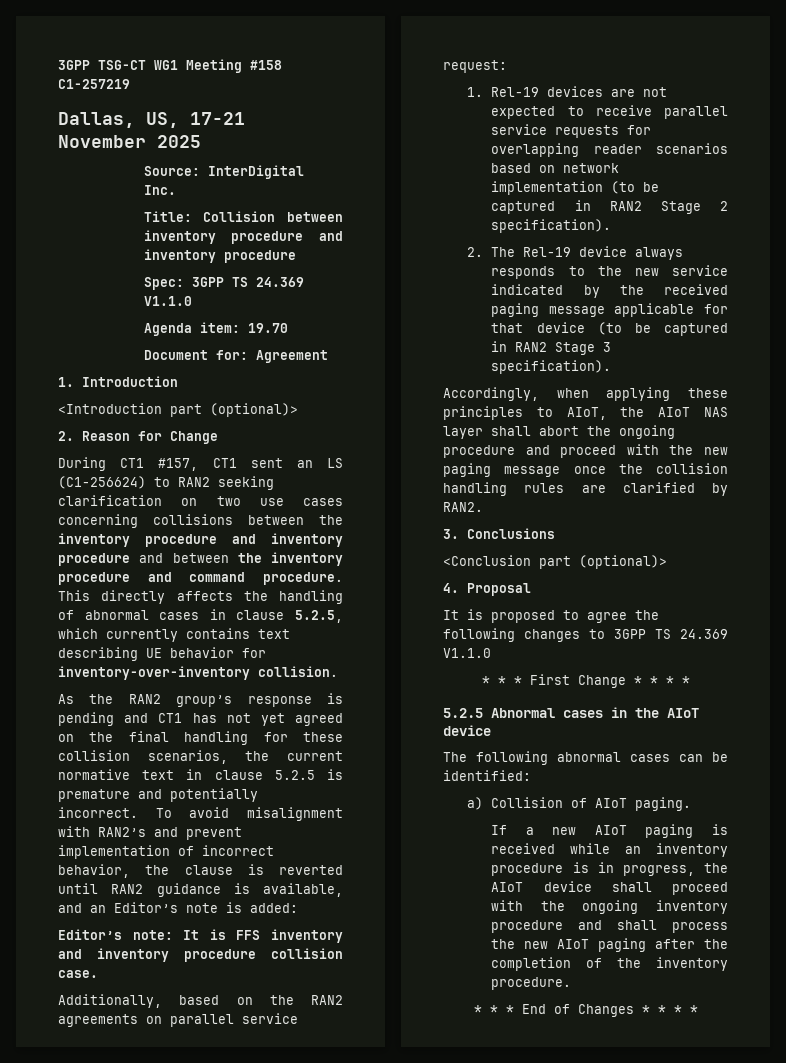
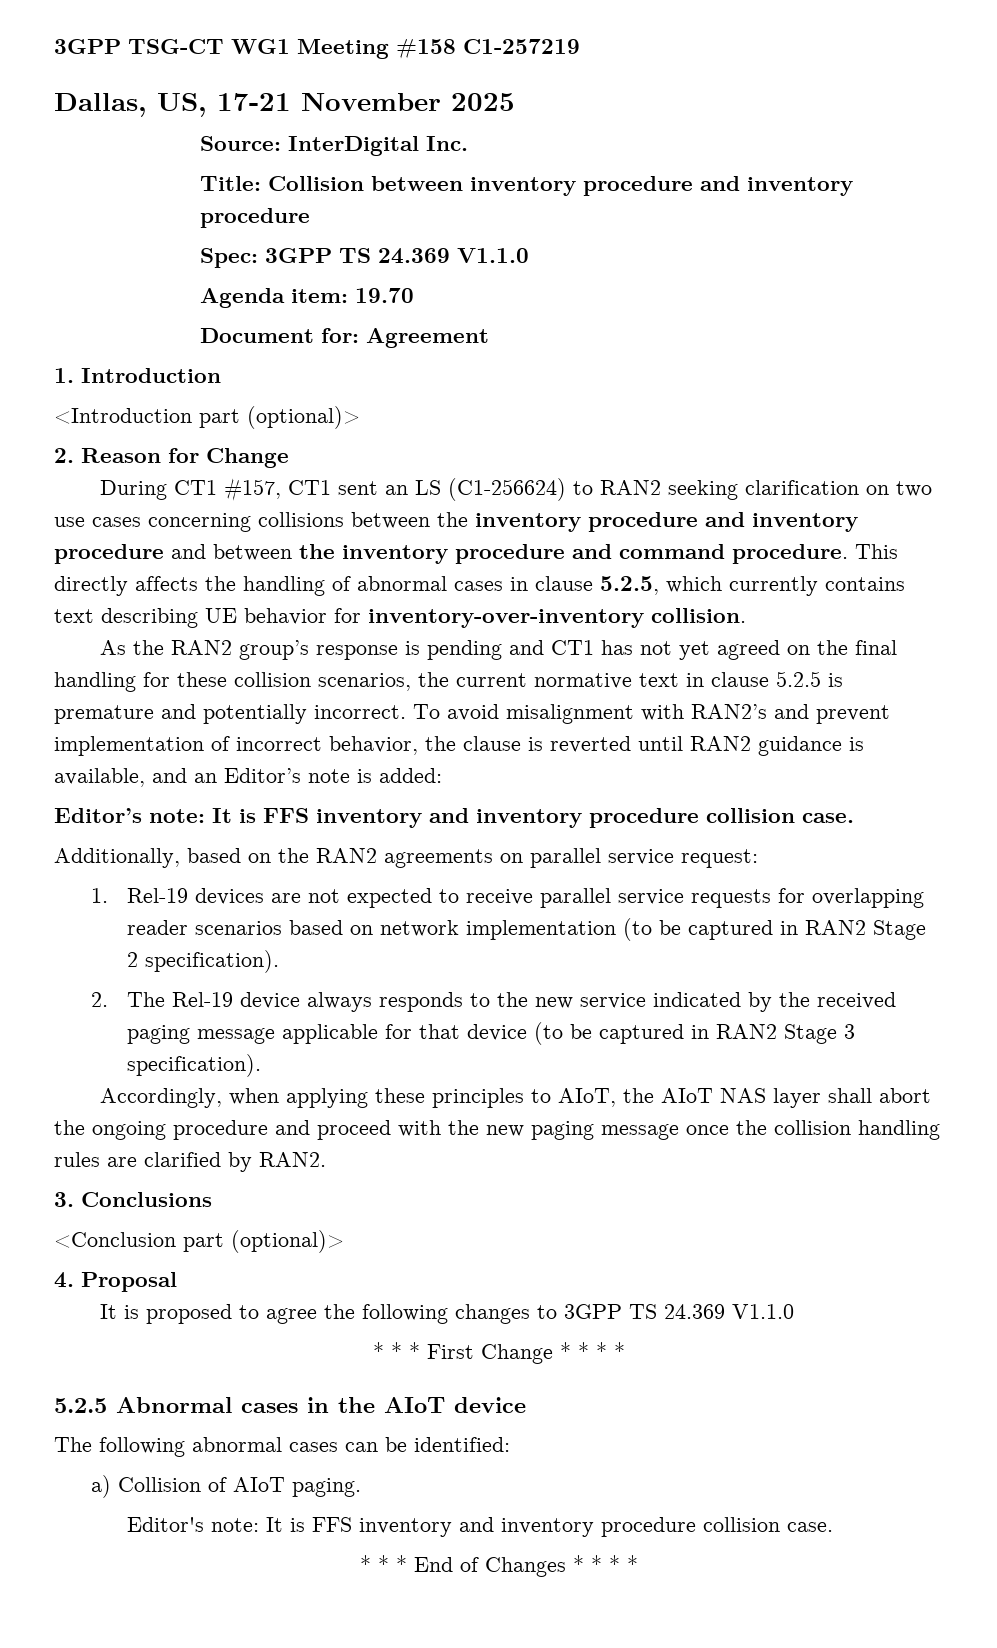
  a) Collision of AIoT paging.
- If a new AIoT paging is received while an inventory procedure is in progress, the AIoT device shall proceed with the ongoing inventory procedure and shall process the new AIoT paging after the completion of the inventory procedure.
+ Editor's note: It is FFS inventory and inventory procedure collision case.

